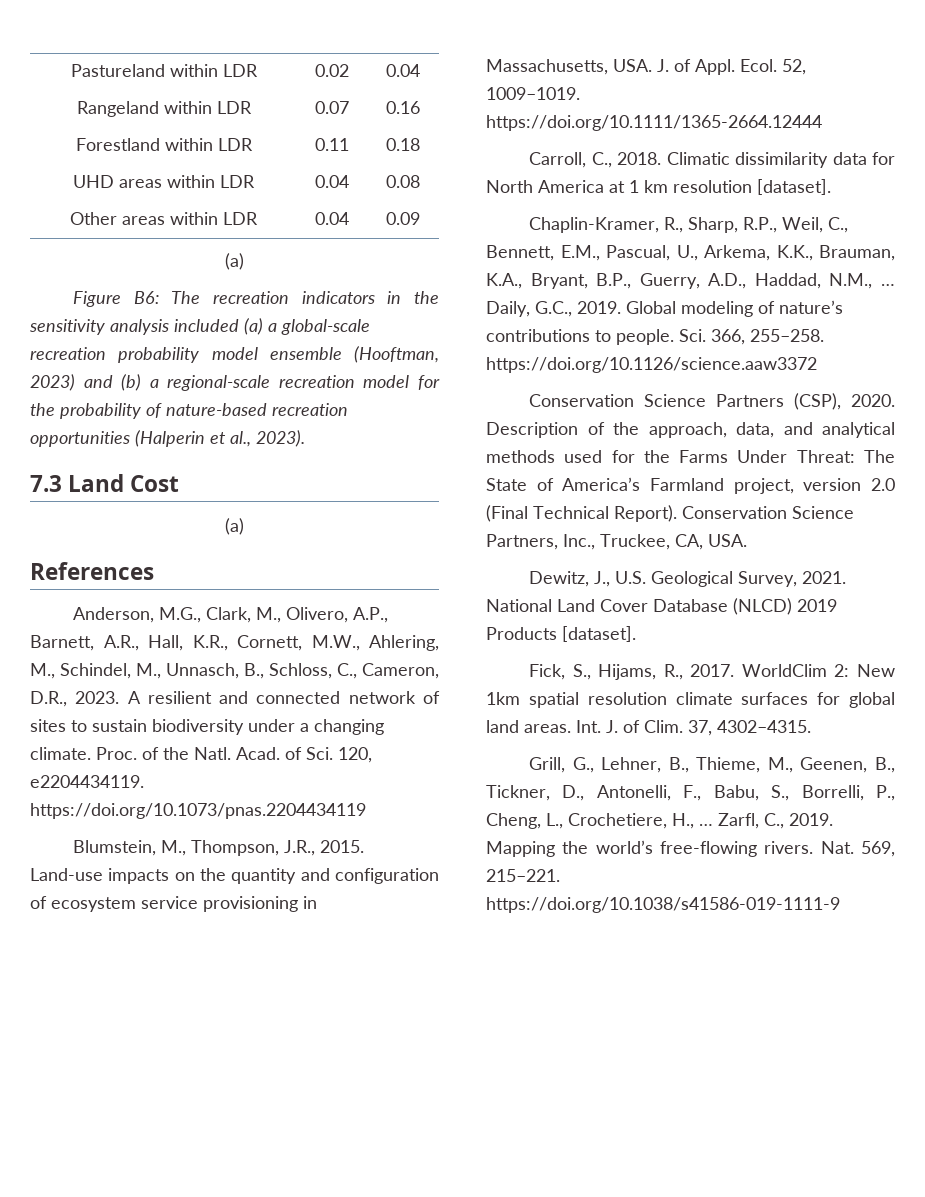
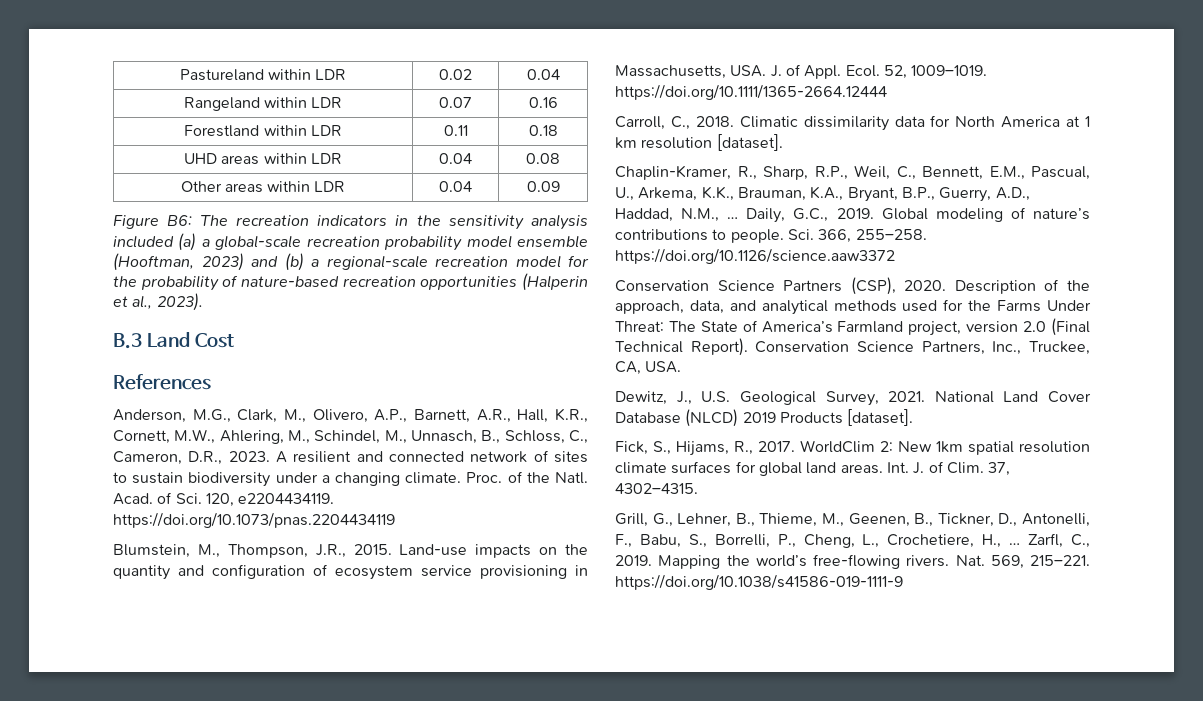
  Other areas within LDR | 0.04 | 0.09
- (a)
- 7.3 Land Cost
- (a)
+ B.3 Land Cost

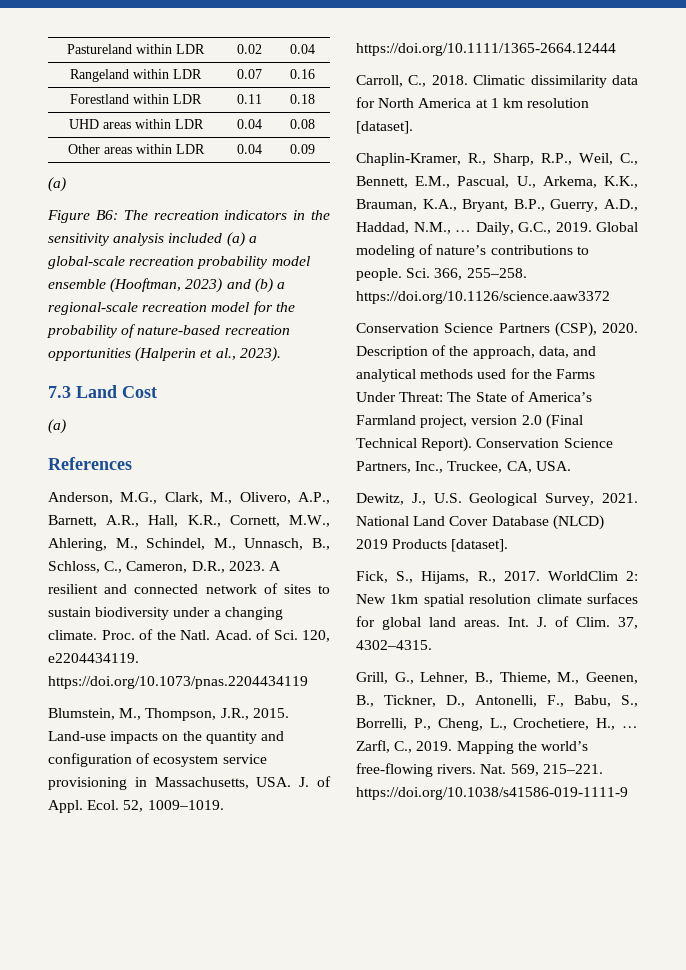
  Other areas within LDR | 0.04 | 0.09
+ (a)
- B.3 Land Cost
+ 7.3 Land Cost
+ (a)

